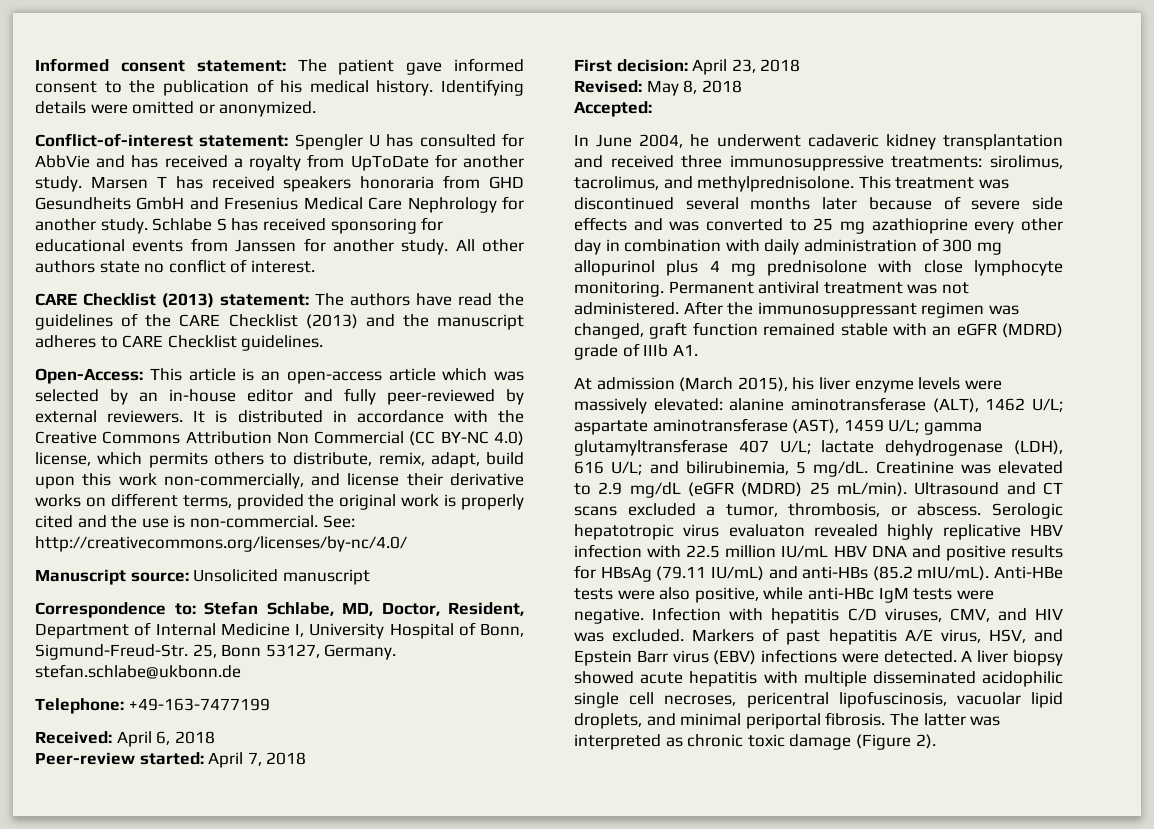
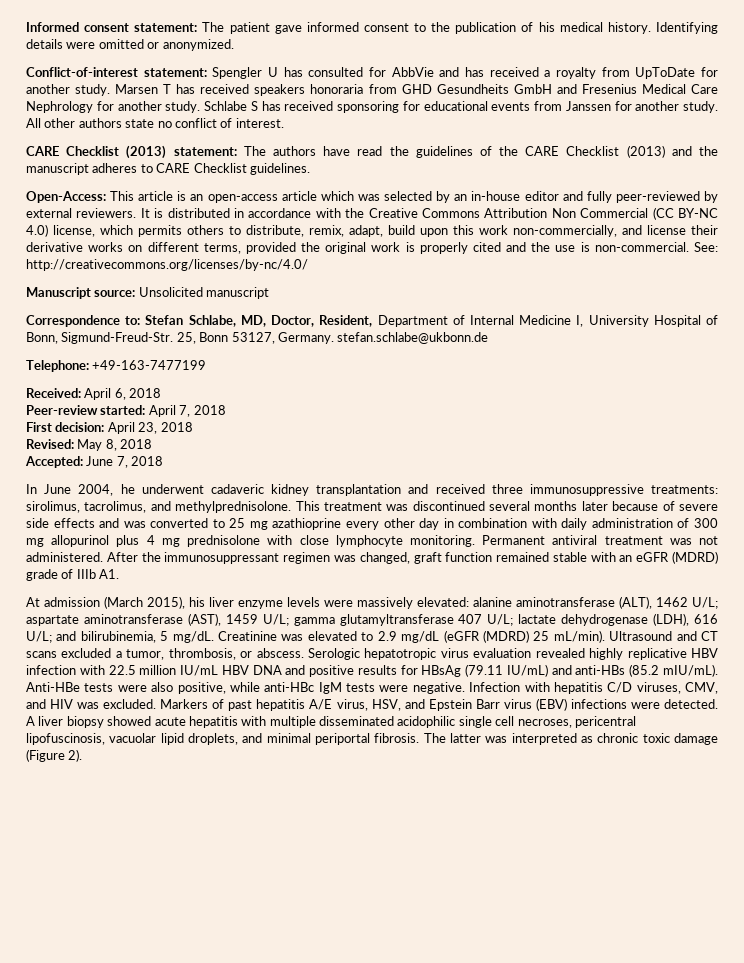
- Accepted:
+ Accepted: June 7, 2018
- Serologic hepatotropic virus evaluaton revealed highly replicative HBV infection with 22.5 million IU/mL HBV DNA and positive results for HBsAg (79.11 IU/mL) and anti-HBs (85.2 mIU/mL).
+ Serologic hepatotropic virus evaluation revealed highly replicative HBV infection with 22.5 million IU/mL HBV DNA and positive results for HBsAg (79.11 IU/mL) and anti-HBs (85.2 mIU/mL).

